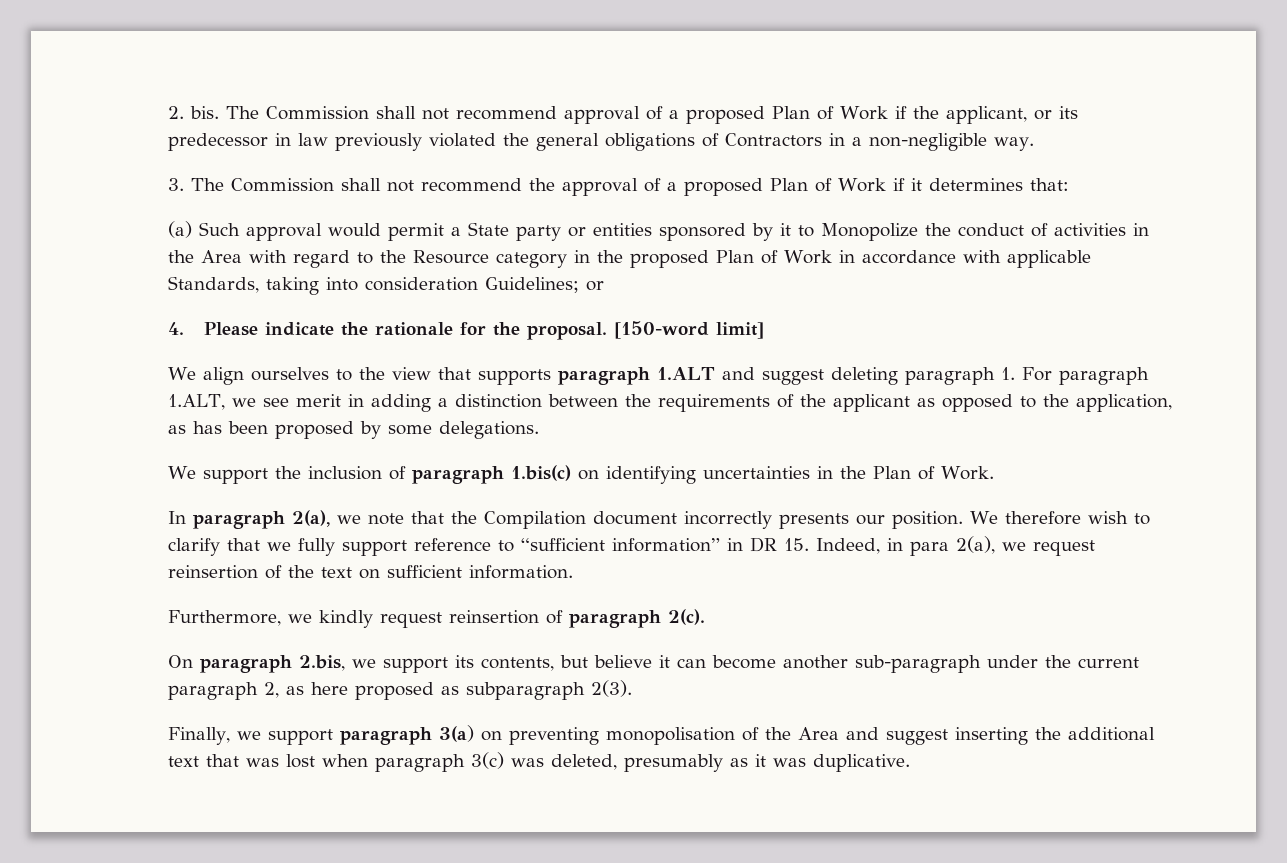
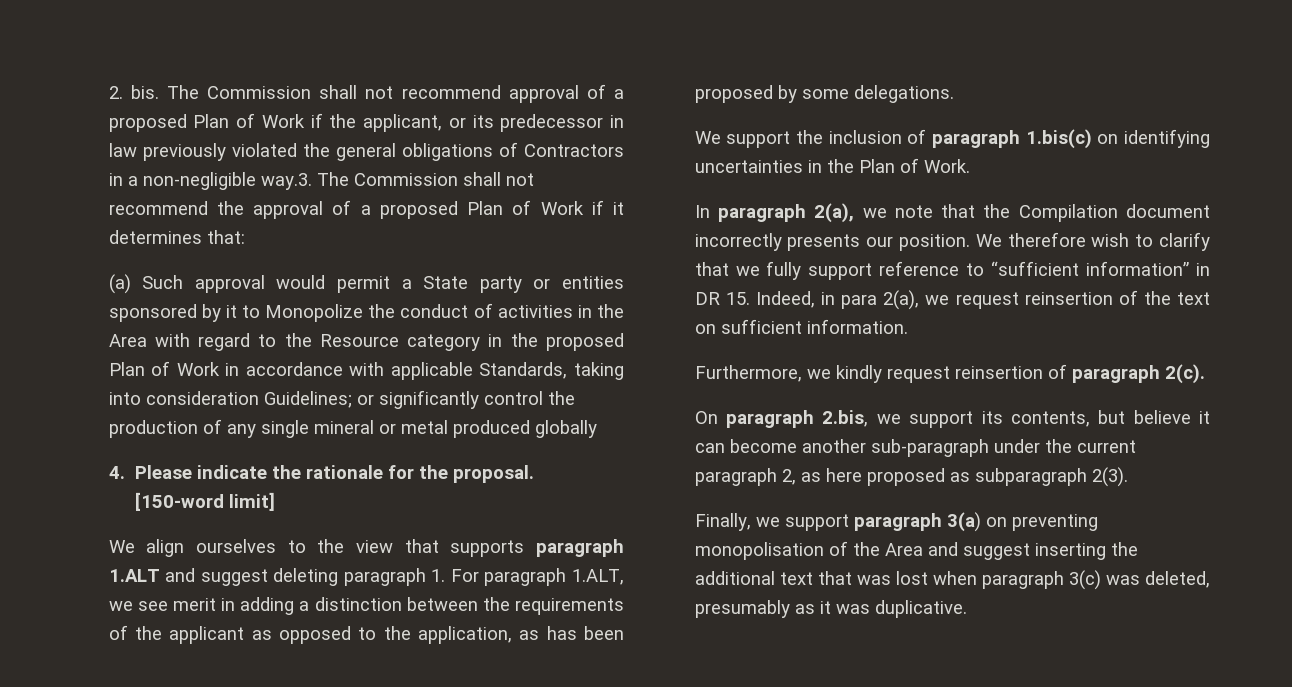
- The Commission shall not recommend approval of a proposed Plan of Work if the applicant, or its predecessor in law previously violated the general obligations of Contractors in a non-negligible way.
- 3. The Commission shall not recommend the approval of a proposed Plan of Work if it determines that:
+ The Commission shall not recommend approval of a proposed Plan of Work if the applicant, or its predecessor in law previously violated the general obligations of Contractors in a non-negligible way.3. The Commission shall not recommend the approval of a proposed Plan of Work if it determines that:
- (a) Such approval would permit a State party or entities sponsored by it to Monopolize the conduct of activities in the Area with regard to the Resource category in the proposed Plan of Work in accordance with applicable Standards, taking into consideration Guidelines; or
+ (a) Such approval would permit a State party or entities sponsored by it to Monopolize the conduct of activities in the Area with regard to the Resource category in the proposed Plan of Work in accordance with applicable Standards, taking into consideration Guidelines; or significantly control the production of any single mineral or metal produced globally

